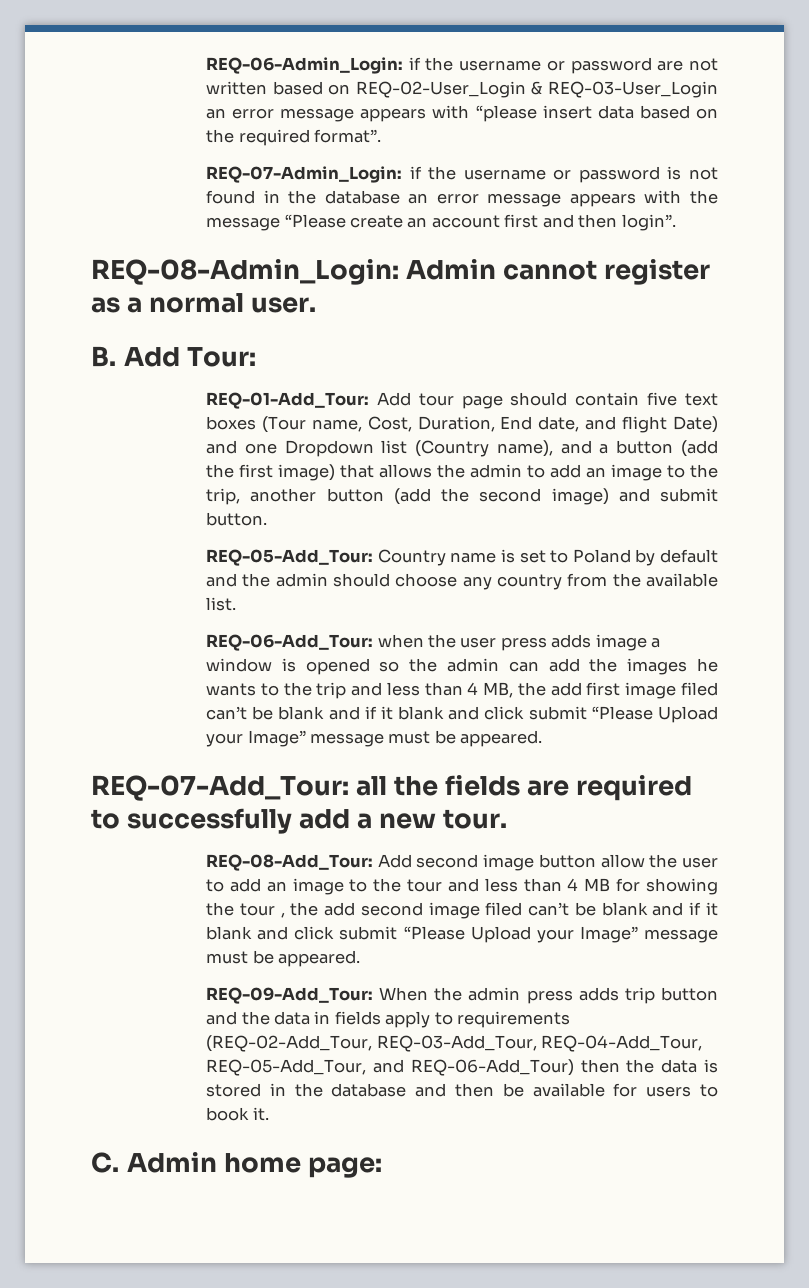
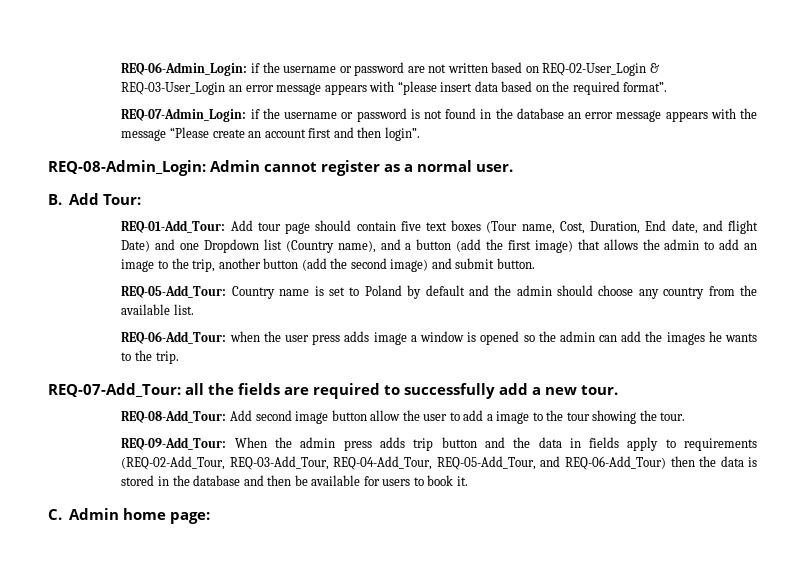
- REQ-06-Add_Tour: when the user press adds image a window is opened so the admin can add the images he wants to the trip and less than 4 MB, the add first image filed can’t be blank and if it blank and click submit “Please Upload your Image” message must be appeared.
+ REQ-06-Add_Tour: when the user press adds image a window is opened so the admin can add the images he wants to the trip.
- REQ-08-Add_Tour: Add second image button allow the user to add an image to the tour and less than 4 MB for showing the tour , the add second image filed can’t be blank and if it blank and click submit “Please Upload your Image” message must be appeared.
+ REQ-08-Add_Tour: Add second image button allow the user to add a image to the tour showing the tour.

